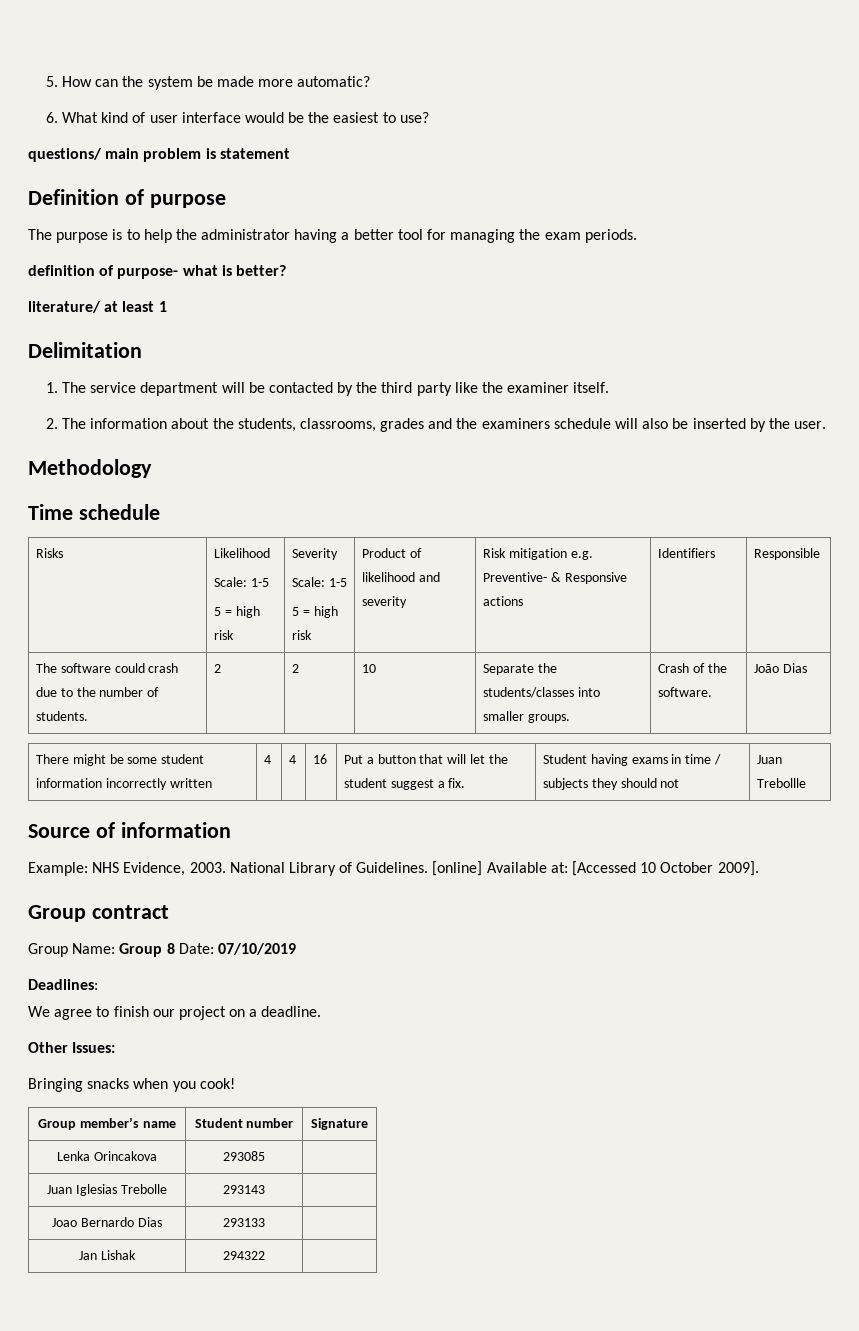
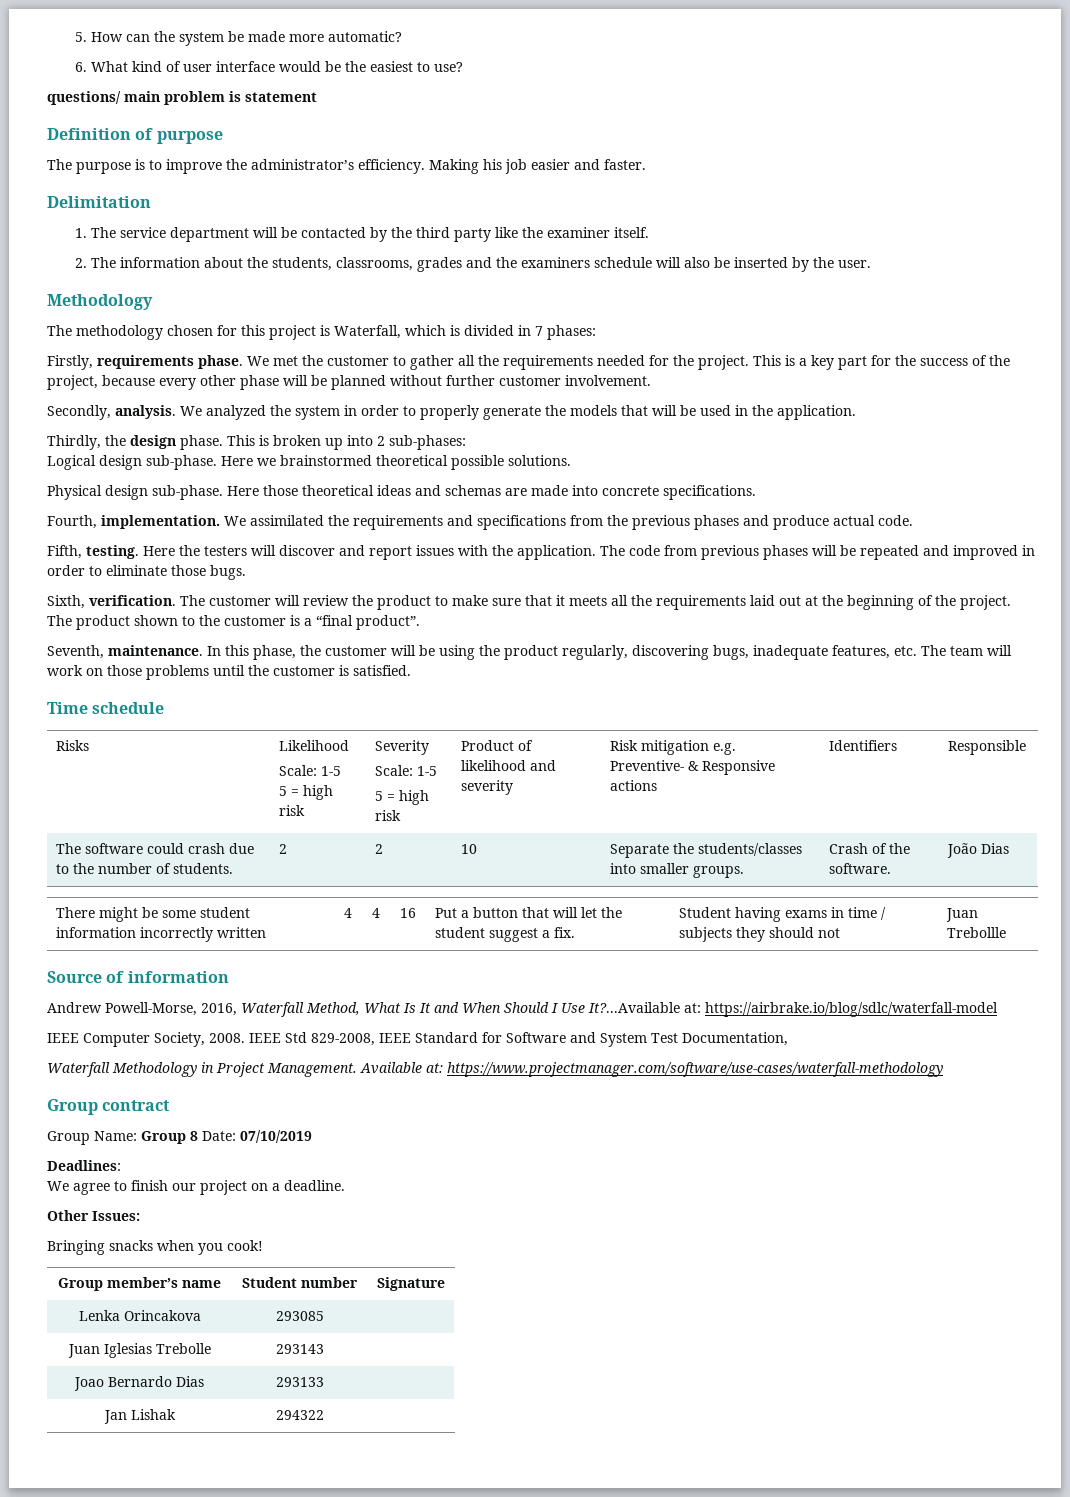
- The purpose is to help the administrator having a better tool for managing the exam periods.
- definition of purpose- what is better?
- literature/ at least 1
+ The purpose is to improve the administrator’s efficiency. Making his job easier and faster.
+ The methodology chosen for this project is Waterfall, which is divided in 7 phases:
+ Firstly, requirements phase. We met the customer to gather all the requirements needed for the project. This is a key part for the success of the project, because every other phase will be planned without further customer involvement.
+ Secondly, analysis. We analyzed the system in order to properly generate the models that will be used in the application.
+ Thirdly, the design phase. This is broken up into 2 sub-phases:
+ Logical design sub-phase. Here we brainstormed theoretical possible solutions.
+ Physical design sub-phase. Here those theoretical ideas and schemas are made into concrete specifications.
+ Fourth, implementation. We assimilated the requirements and specifications from the previous phases and produce actual code.
+ Fifth, testing. Here the testers will discover and report issues with the application. The code from previous phases will be repeated and improved in order to eliminate those bugs.
+ Sixth, verification. The customer will review the product to make sure that it meets all the requirements laid out at the beginning of the project. The product shown to the customer is a “final product”.
+ Seventh, maintenance. In this phase, the customer will be using the product regularly, discovering bugs, inadequate features, etc. The team will work on those problems until the customer is satisfied.
- Example: NHS Evidence, 2003. National Library of Guidelines. [online] Available at: [Accessed 10 October 2009].
+ Andrew Powell-Morse, 2016, Waterfall Method, What Is It and When Should I Use It?...Available at: https://airbrake.io/blog/sdlc/waterfall-model
+ IEEE Computer Society, 2008. IEEE Std 829-2008, IEEE Standard for Software and System Test Documentation,
+ Waterfall Methodology in Project Management. Available at: https://www.projectmanager.com/software/use-cases/waterfall-methodology

